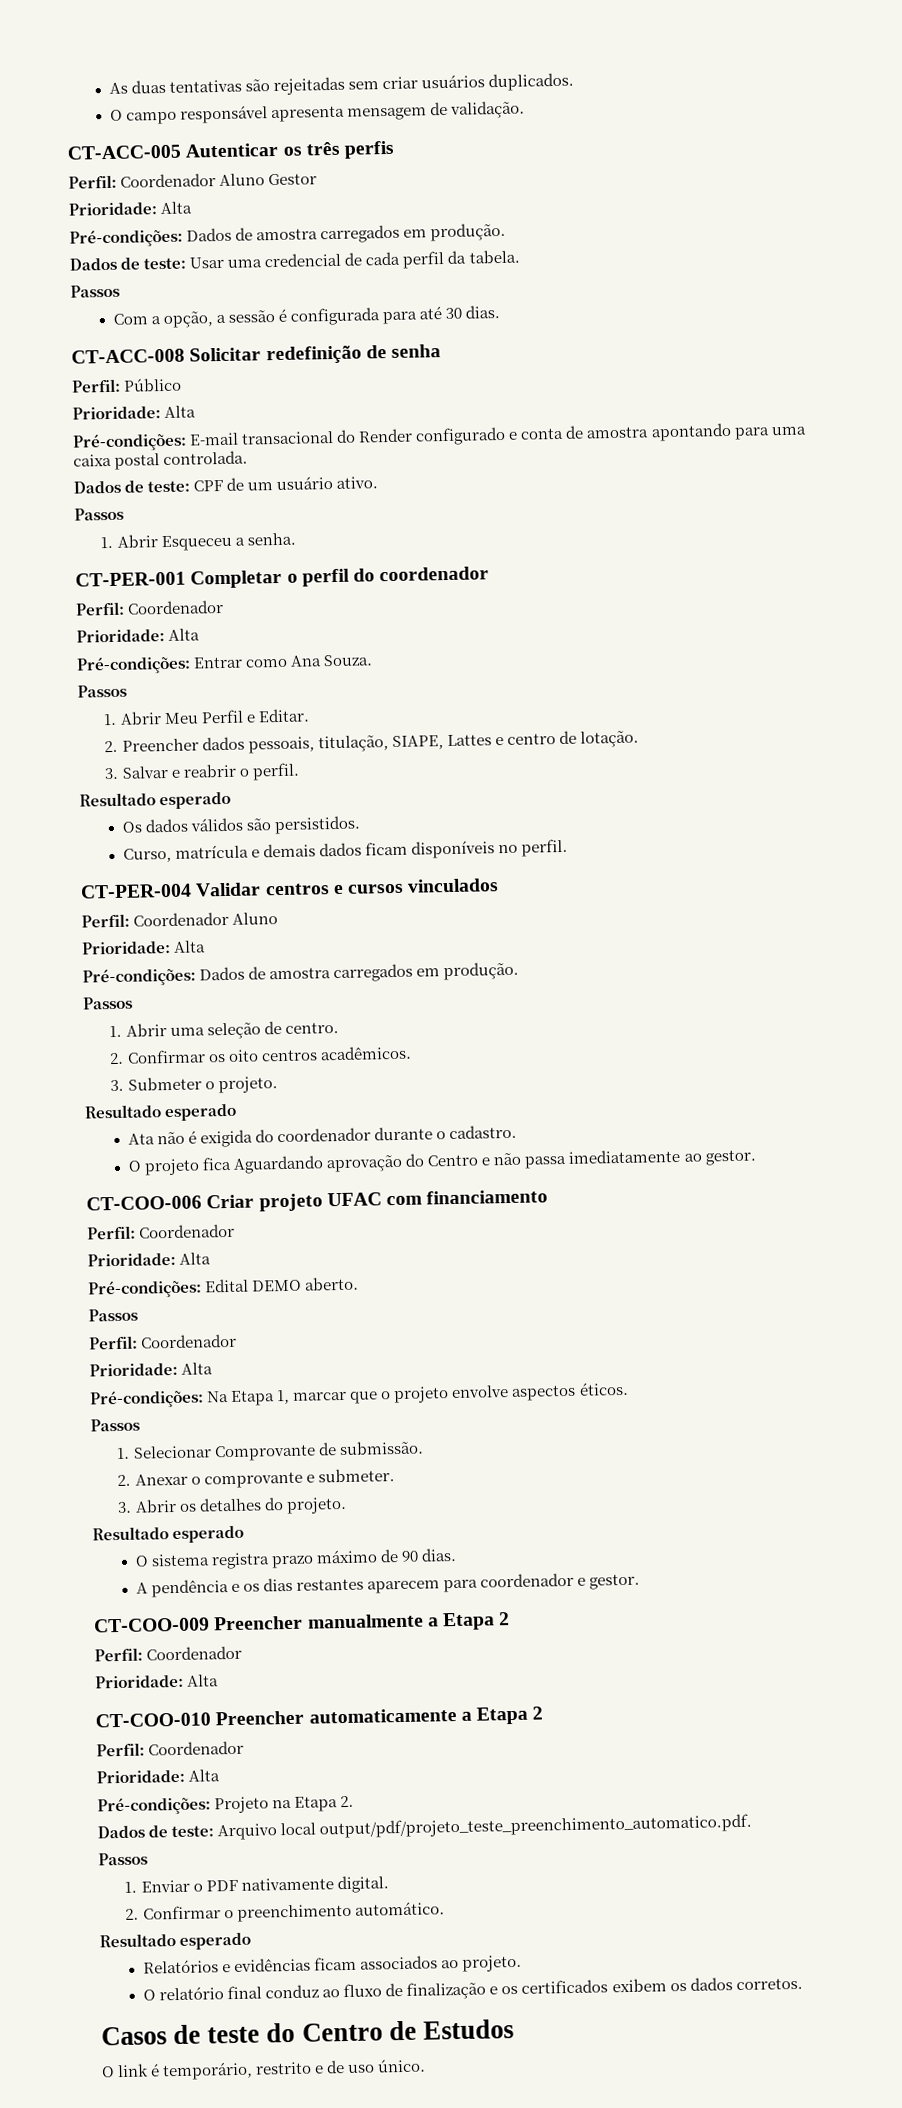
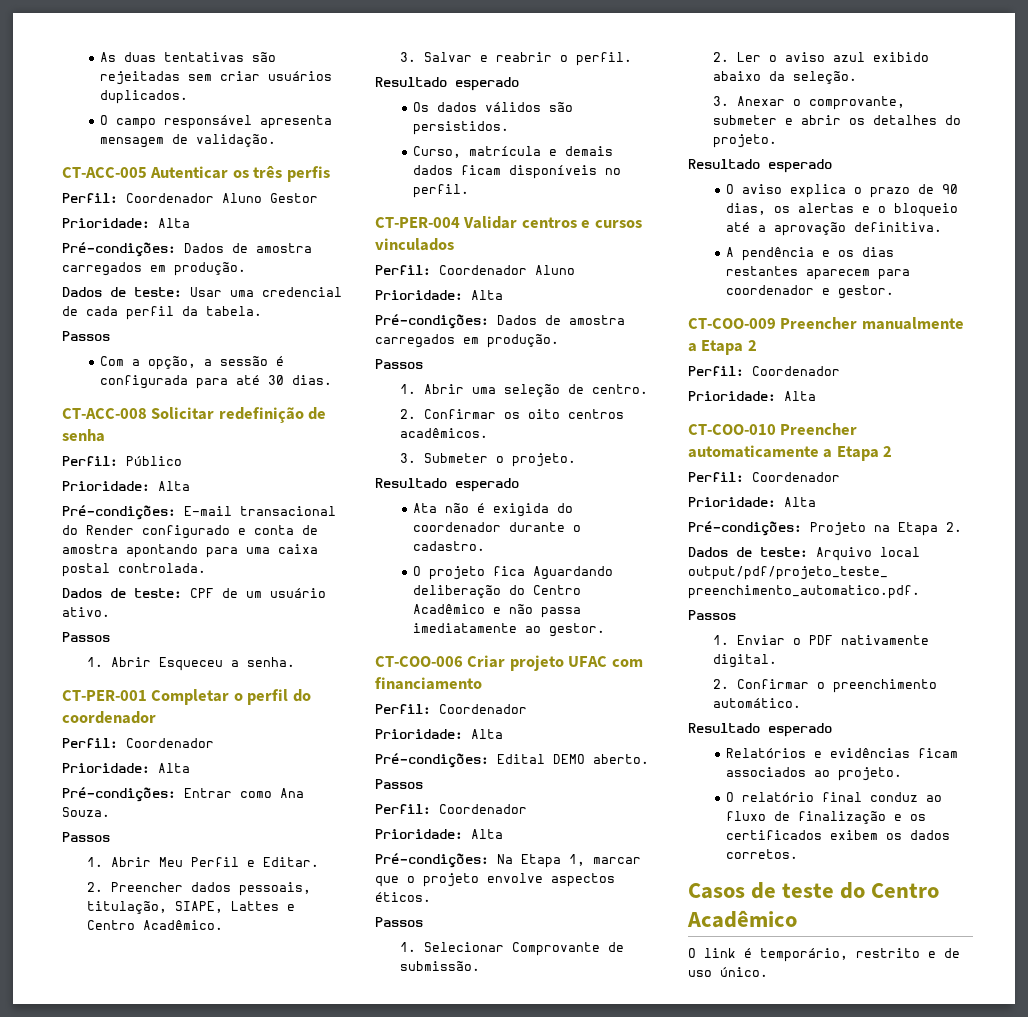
- 2. Preencher dados pessoais, titulação, SIAPE, Lattes e centro de lotação.
+ 2. Preencher dados pessoais, titulação, SIAPE, Lattes e Centro Acadêmico.
- O projeto fica Aguardando aprovação do Centro e não passa imediatamente ao gestor.
+ O projeto fica Aguardando deliberação do Centro Acadêmico e não passa imediatamente ao gestor.
- 2. Anexar o comprovante e submeter.
- 3. Abrir os detalhes do projeto.
+ 2. Ler o aviso azul exibido abaixo da seleção.
+ 3. Anexar o comprovante, submeter e abrir os detalhes do projeto.
- O sistema registra prazo máximo de 90 dias.
+ O aviso explica o prazo de 90 dias, os alertas e o bloqueio até a aprovação definitiva.
- Casos de teste do Centro de Estudos
+ Casos de teste do Centro Acadêmico

